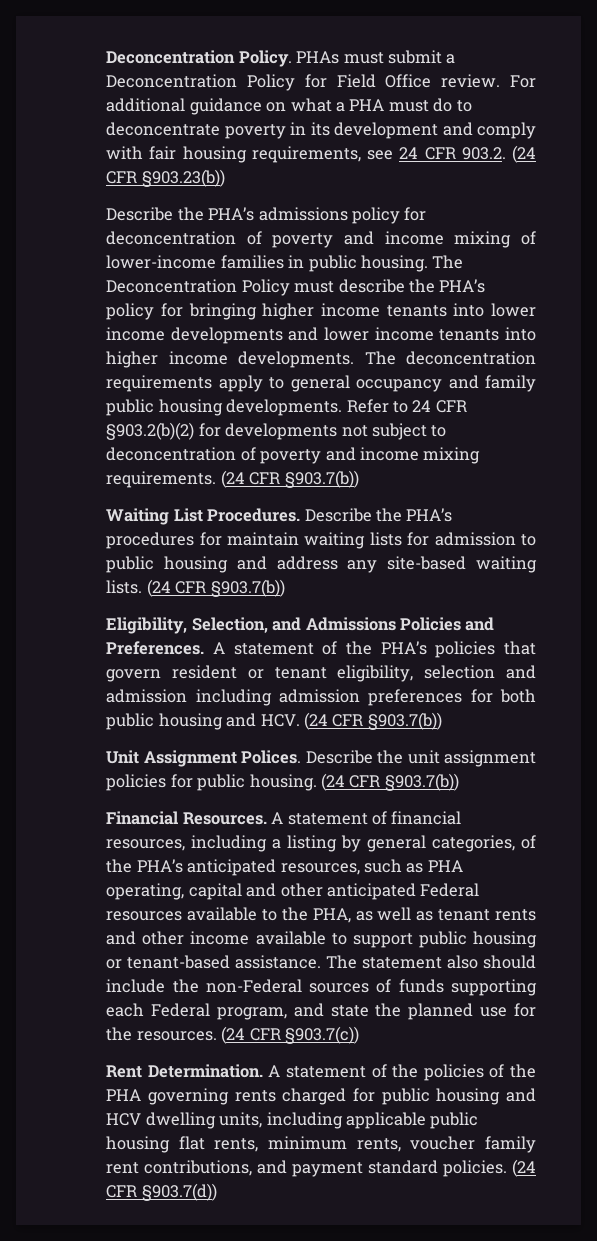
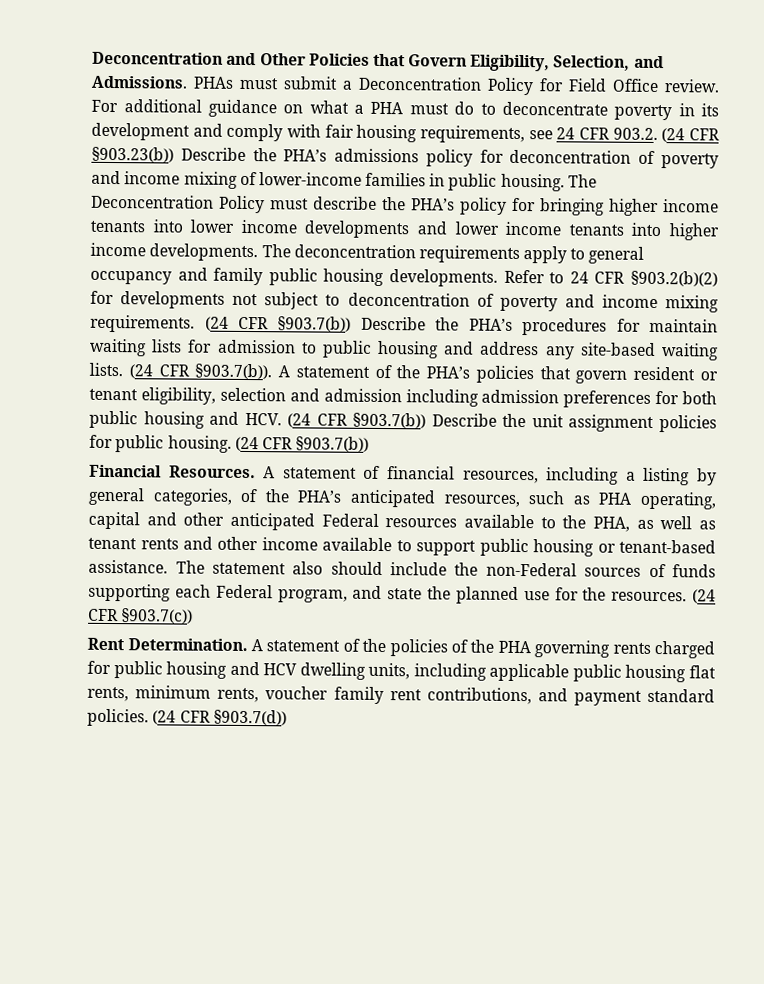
- Deconcentration Policy.
+ Deconcentration and Other Policies that Govern Eligibility, Selection, and Admissions.
- For additional guidance on what a PHA must do to deconcentrate poverty in its development and comply with fair housing requirements, see 24 CFR 903.2. (24 CFR §903.23(b))
- Describe the PHA’s admissions policy for deconcentration of poverty and income mixing of lower-income families in public housing.
+ For additional guidance on what a PHA must do to deconcentrate poverty in its development and comply with fair housing requirements, see 24 CFR 903.2. (24 CFR §903.23(b)) Describe the PHA’s admissions policy for deconcentration of poverty and income mixing of lower-income families in public housing.
- Refer to 24 CFR §903.2(b)(2) for developments not subject to deconcentration of poverty and income mixing requirements. (24 CFR §903.7(b))
- Waiting List Procedures. Describe the PHA’s procedures for maintain waiting lists for admission to public housing and address any site-based waiting lists. (24 CFR §903.7(b))
- Eligibility, Selection, and Admissions Policies and Preferences. A statement of the PHA’s policies that govern resident or tenant eligibility, selection and admission including admission preferences for both public housing and HCV. (24 CFR §903.7(b))
- Unit Assignment Polices. Describe the unit assignment policies for public housing.
+ Refer to 24 CFR §903.2(b)(2) for developments not subject to deconcentration of poverty and income mixing requirements. (24 CFR §903.7(b)) Describe the PHA’s procedures for maintain waiting lists for admission to public housing and address any site-based waiting lists. (24 CFR §903.7(b)). A statement of the PHA’s policies that govern resident or tenant eligibility, selection and admission including admission preferences for both public housing and HCV. (24 CFR §903.7(b)) Describe the unit assignment policies for public housing.

